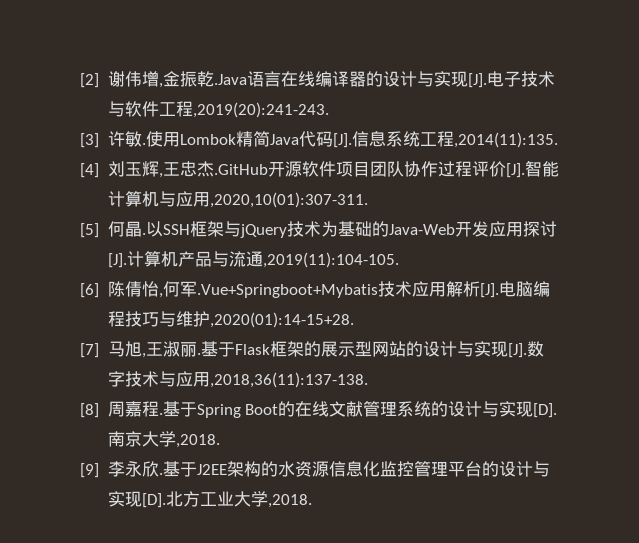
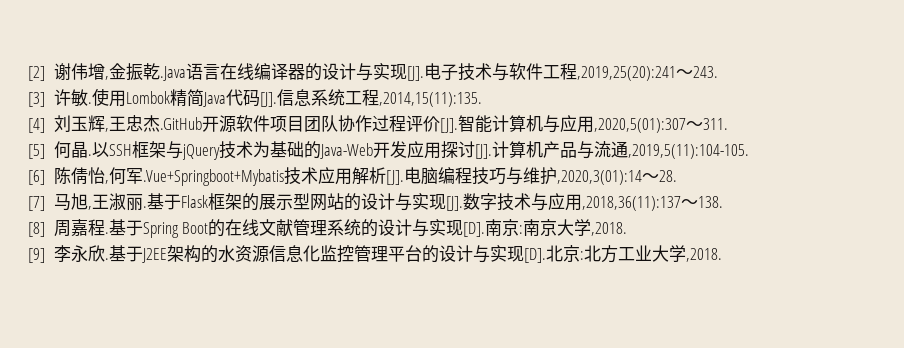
- [2]谢伟增,金振乾.Java语言在线编译器的设计与实现[J].电子技术与软件工程,2019(20):241-243.
+ [2]谢伟增,金振乾.Java语言在线编译器的设计与实现[J].电子技术与软件工程,2019,25(20):241～243.
- 使用Lombok精简Java代码[J].信息系统工程,2014(11):135.
+ 使用Lombok精简Java代码[J].信息系统工程,2014,15(11):135.
- [4]刘玉辉,王忠杰.GitHub开源软件项目团队协作过程评价[J].智能计算机与应用,2020,10(01):307-311.
+ [4]刘玉辉,王忠杰.GitHub开源软件项目团队协作过程评价[J].智能计算机与应用,2020,5(01):307～311.
- 以SSH框架与jQuery技术为基础的Java-Web开发应用探讨[J].计算机产品与流通,2019(11):104-105.
+ 以SSH框架与jQuery技术为基础的Java-Web开发应用探讨[J].计算机产品与流通,2019,5(11):104-105.
- [6]陈倩怡,何军.Vue+Springboot+Mybatis技术应用解析[J].电脑编程技巧与维护,2020(01):14-15+28.
+ [6]陈倩怡,何军.Vue+Springboot+Mybatis技术应用解析[J].电脑编程技巧与维护,2020,3(01):14～28.
- 基于Flask框架的展示型网站的设计与实现[J].数字技术与应用,2018,36(11):137-138.
+ 基于Flask框架的展示型网站的设计与实现[J].数字技术与应用,2018,36(11):137～138.
- 基于Spring Boot的在线文献管理系统的设计与实现[D].南京大学,2018.
+ 基于Spring Boot的在线文献管理系统的设计与实现[D].南京:南京大学,2018.
- 基于J2EE架构的水资源信息化监控管理平台的设计与实现[D].北方工业大学,2018.
+ 基于J2EE架构的水资源信息化监控管理平台的设计与实现[D].北京:北方工业大学,2018.

